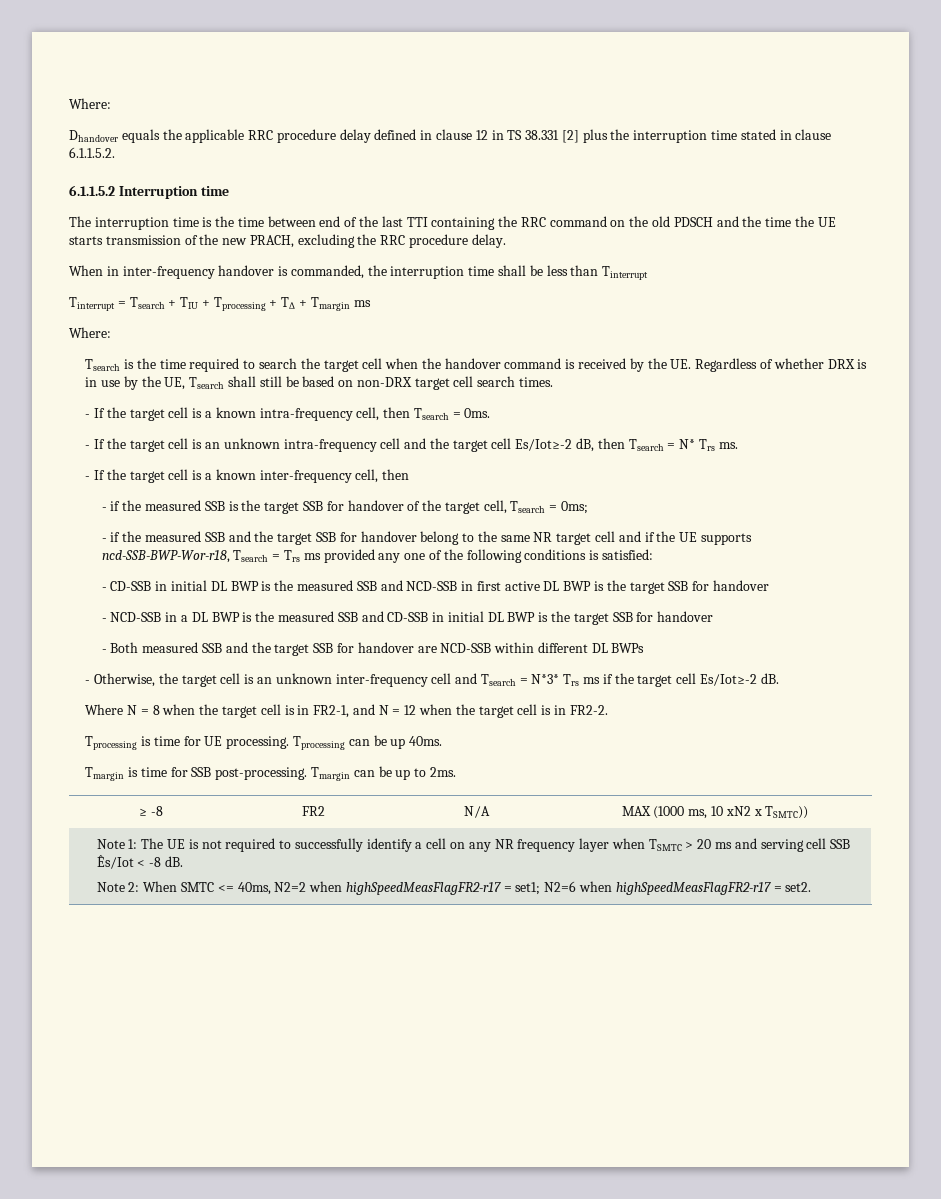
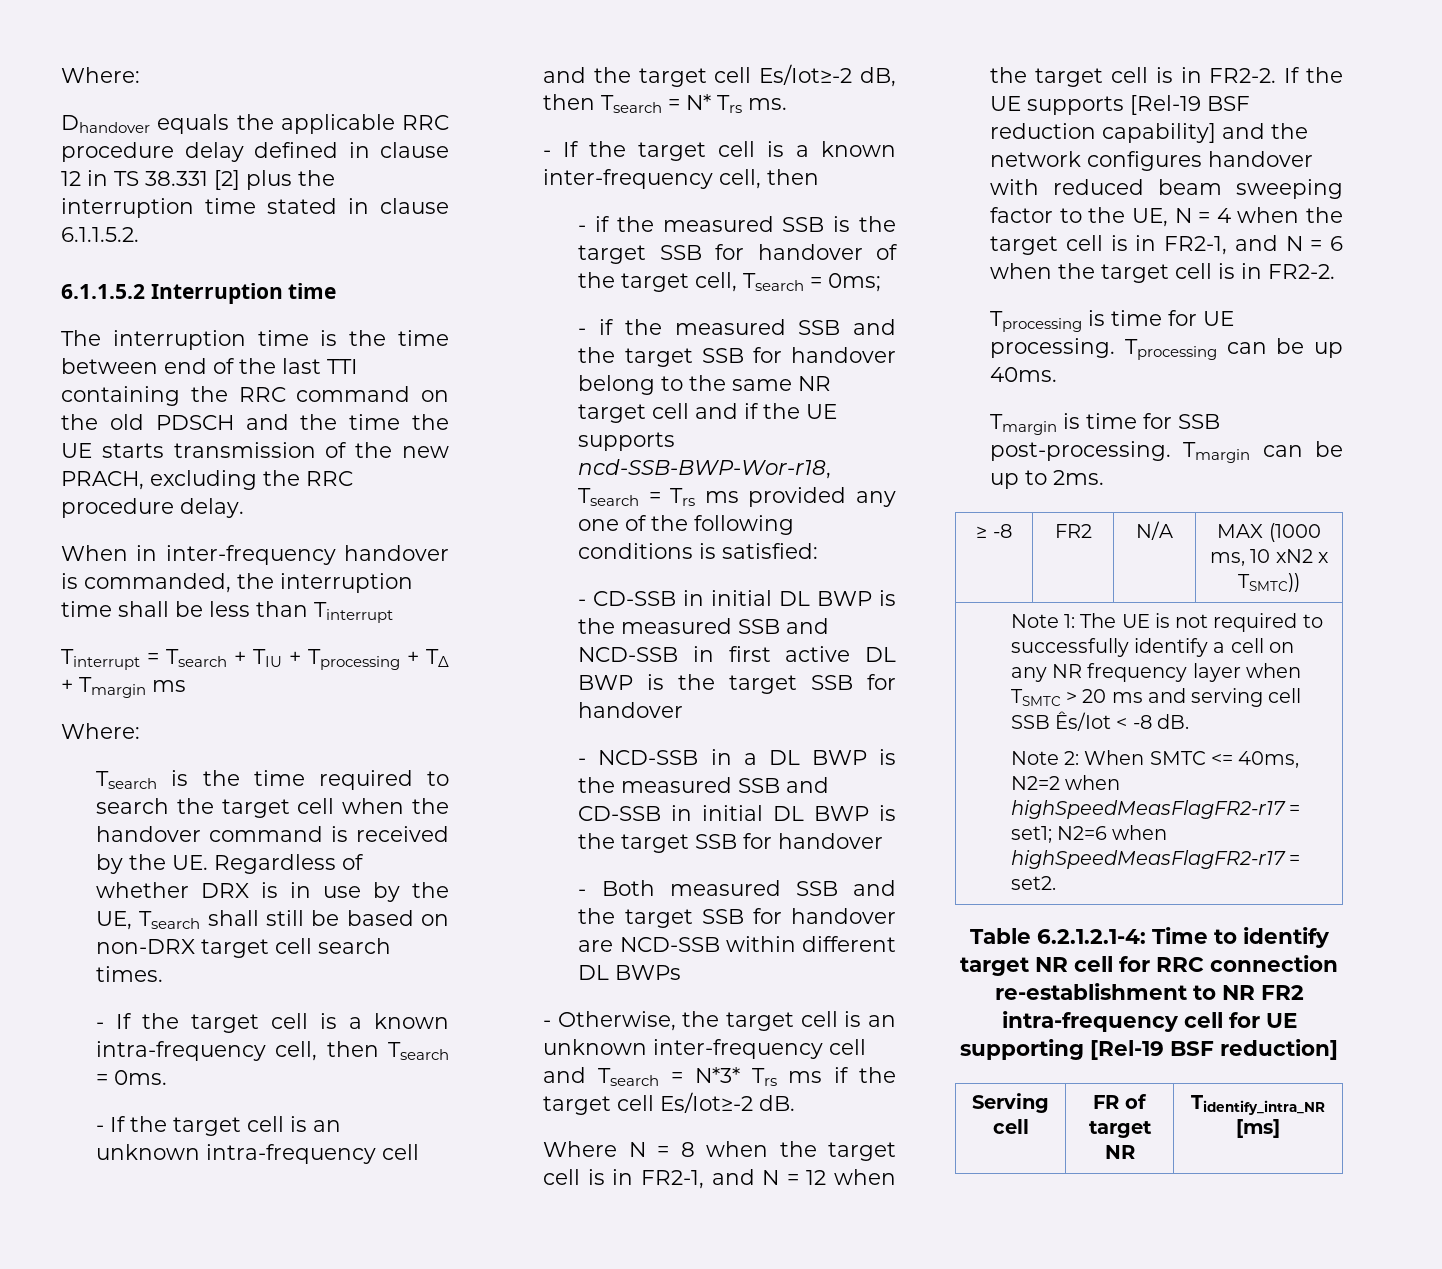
+ If the UE supports [Rel-19 BSF reduction capability] and the network configures handover with reduced beam sweeping factor to the UE, N = 4 when the target cell is in FR2-1, and N = 6 when the target cell is in FR2-2.
+ Table 6.2.1.2.1-4: Time to identify target NR cell for RRC connection re-establishment to NR FR2 intra-frequency cell for UE supporting [Rel-19 BSF reduction]
+ Serving cell | FR of target NR | Tidentify_intra_NR [ms]

